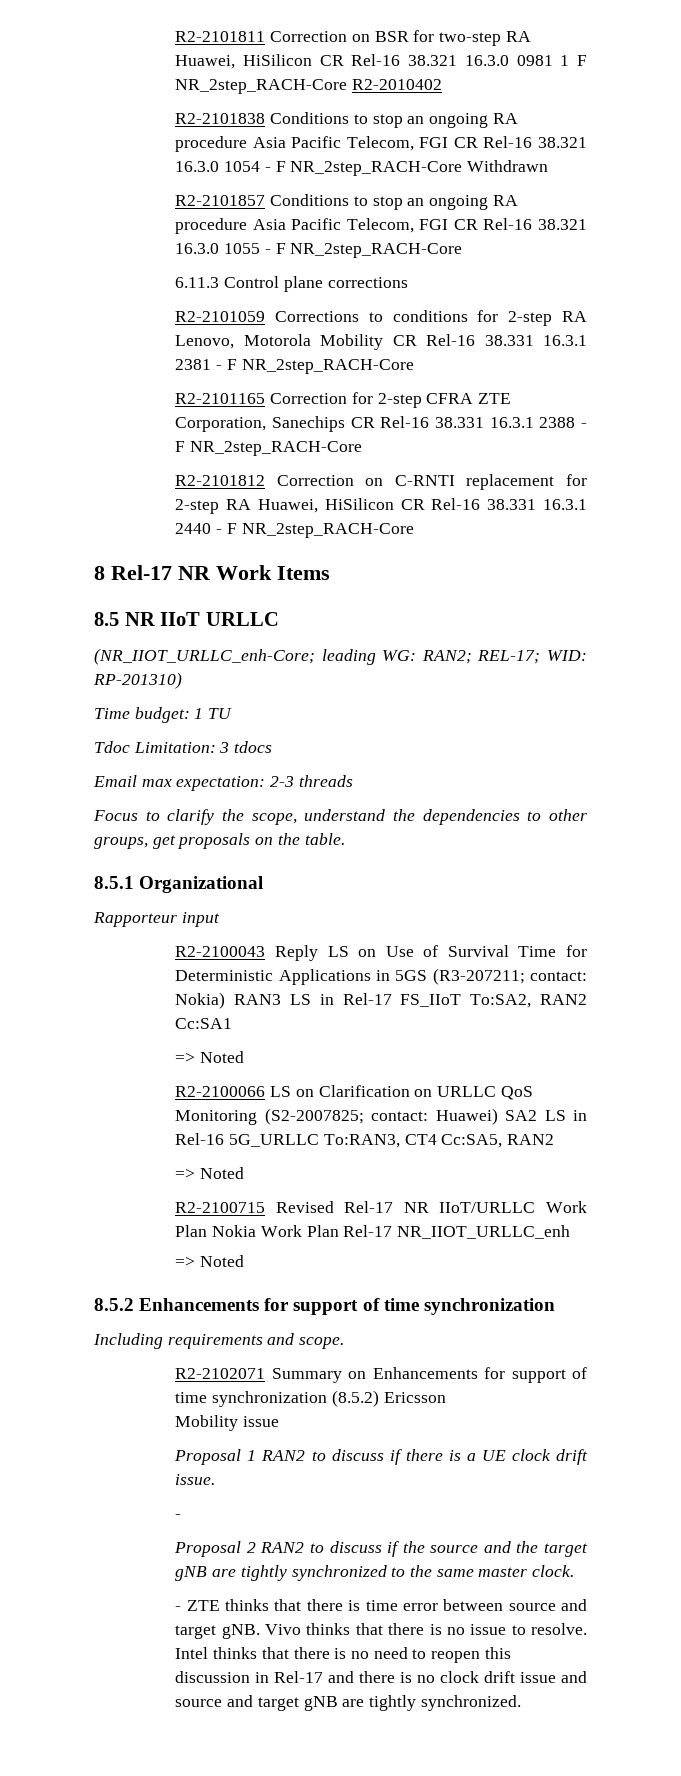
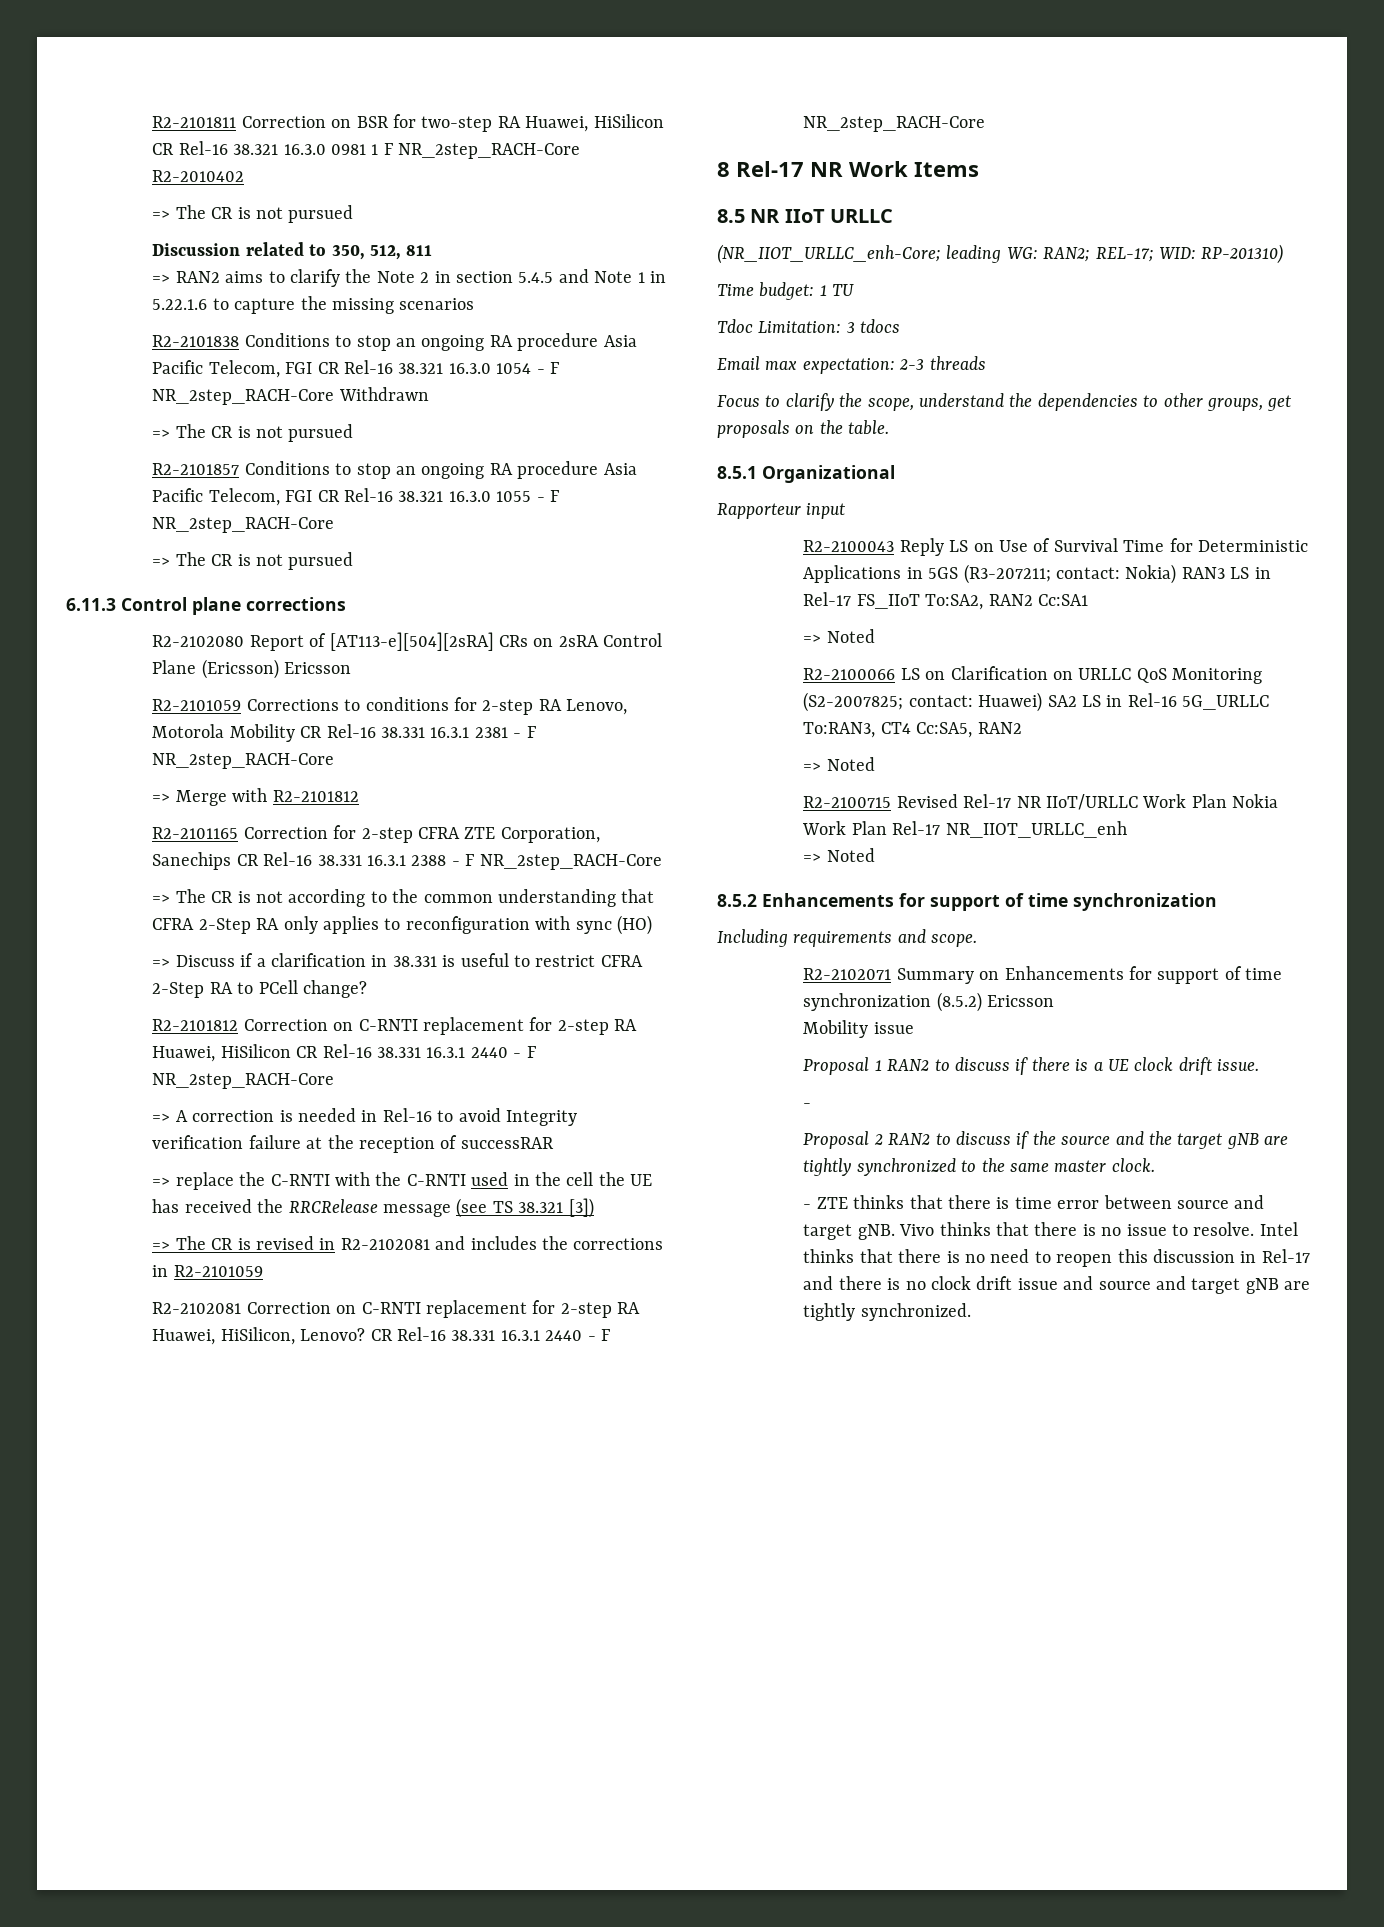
  R2-2101811 Correction on BSR for two-step RA Huawei, HiSilicon CR Rel-16 38.321 16.3.0 0981 1 F NR_2step_RACH-Core R2-2010402
+ => The CR is not pursued
+ Discussion related to 350, 512, 811
+ => RAN2 aims to clarify the Note 2 in section 5.4.5 and Note 1 in 5.22.1.6 to capture the missing scenarios
  R2-2101838 Conditions to stop an ongoing RA procedure Asia Pacific Telecom, FGI CR Rel-16 38.321 16.3.0 1054 - F NR_2step_RACH-Core Withdrawn
+ => The CR is not pursued
  R2-2101857 Conditions to stop an ongoing RA procedure Asia Pacific Telecom, FGI CR Rel-16 38.321 16.3.0 1055 - F NR_2step_RACH-Core
+ => The CR is not pursued
  6.11.3 Control plane corrections
+ R2-2102080 Report of [AT113-e][504][2sRA] CRs on 2sRA Control Plane (Ericsson) Ericsson
+ => Merge with R2-2101812
+ => The CR is not according to the common understanding that CFRA 2-Step RA only applies to reconfiguration with sync (HO)
+ => Discuss if a clarification in 38.331 is useful to restrict CFRA 2-Step RA to PCell change?
+ => A correction is needed in Rel-16 to avoid Integrity verification failure at the reception of successRAR
+ => replace the C-RNTI with the C-RNTI used in the cell the UE has received the RRCRelease message (see TS 38.321 [3])
+ => The CR is revised in R2-2102081 and includes the corrections in R2-2101059
+ R2-2102081 Correction on C-RNTI replacement for 2-step RA Huawei, HiSilicon, Lenovo? CR Rel-16 38.331 16.3.1 2440 - F NR_2step_RACH-Core

